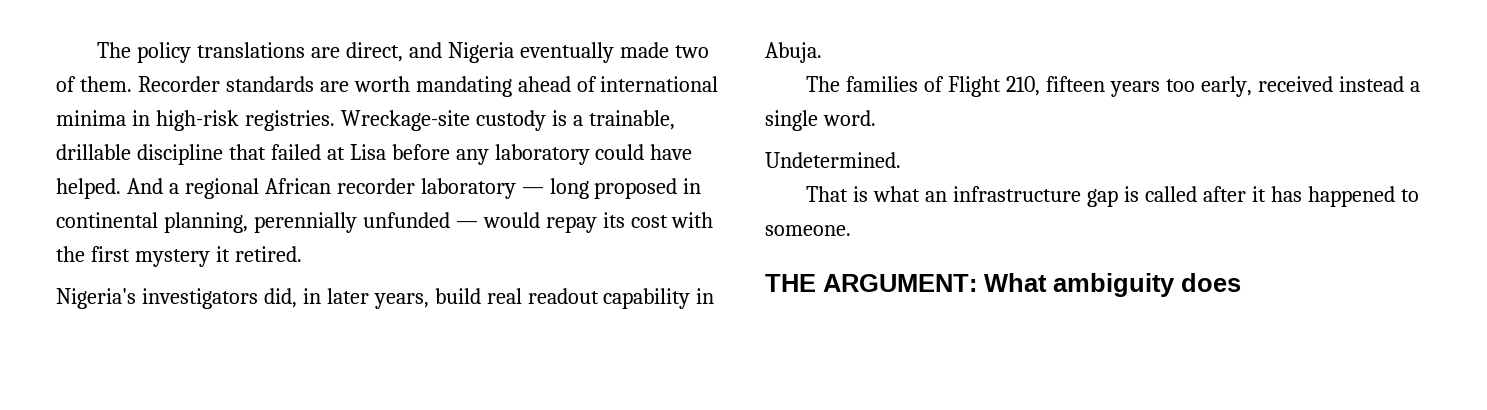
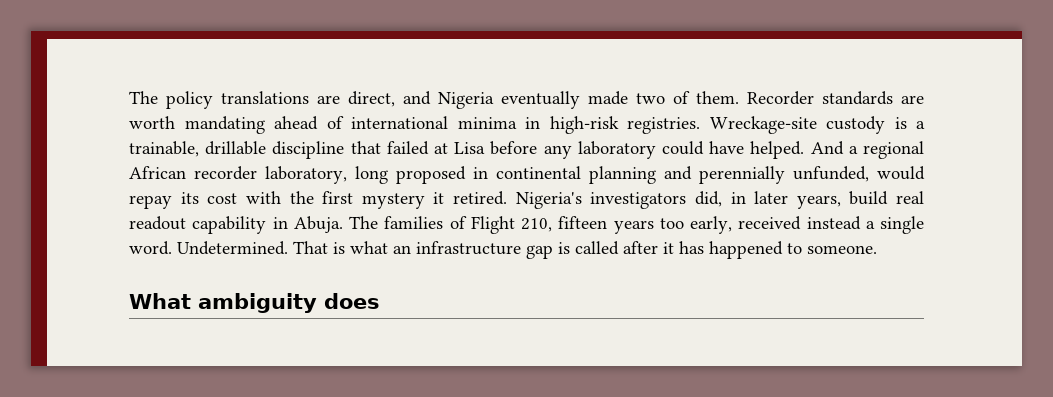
- And a regional African recorder laboratory — long proposed in continental planning, perennially unfunded — would repay its cost with the first mystery it retired.
- Nigeria's investigators did, in later years, build real readout capability in Abuja.
- The families of Flight 210, fifteen years too early, received instead a single word.
- Undetermined.
- That is what an infrastructure gap is called after it has happened to someone.
+ And a regional African recorder laboratory, long proposed in continental planning and perennially unfunded, would repay its cost with the first mystery it retired. Nigeria's investigators did, in later years, build real readout capability in Abuja. The families of Flight 210, fifteen years too early, received instead a single word. Undetermined. That is what an infrastructure gap is called after it has happened to someone.
- THE ARGUMENT: What ambiguity does
+ What ambiguity does

